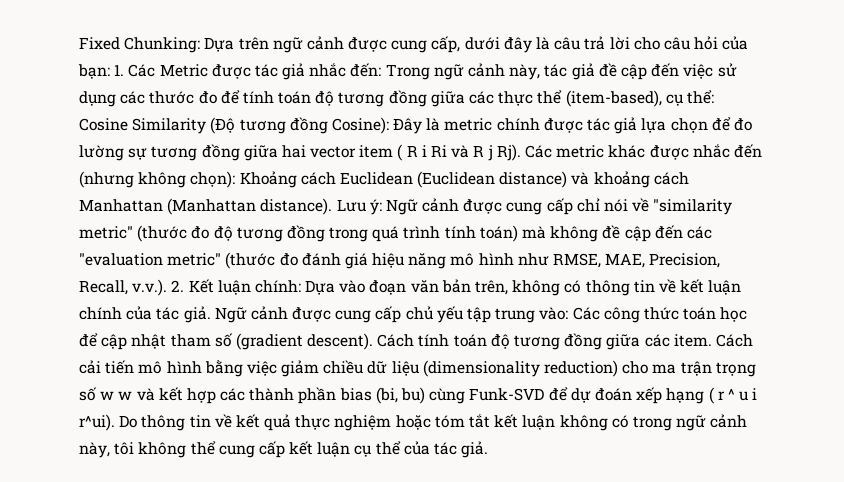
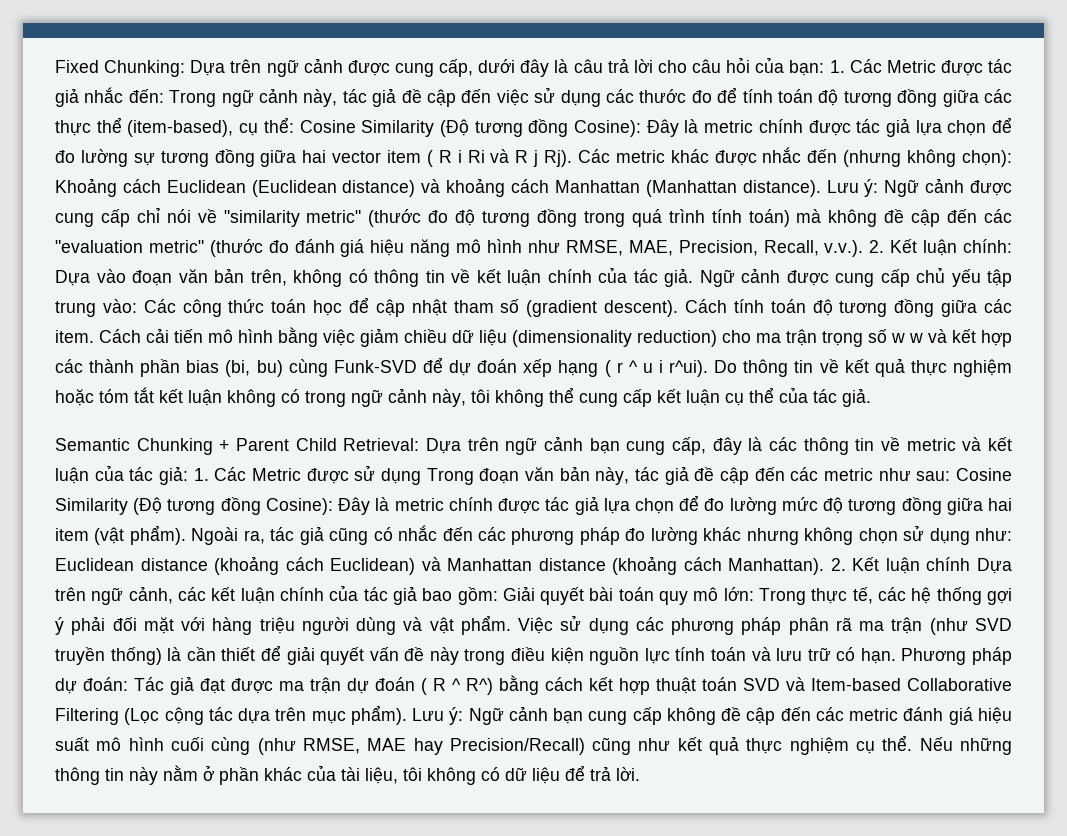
+ Semantic Chunking + Parent Child Retrieval: Dựa trên ngữ cảnh bạn cung cấp, đây là các thông tin về metric và kết luận của tác giả: 1. Các Metric được sử dụng Trong đoạn văn bản này, tác giả đề cập đến các metric như sau: Cosine Similarity (Độ tương đồng Cosine): Đây là metric chính được tác giả lựa chọn để đo lường mức độ tương đồng giữa hai item (vật phẩm). Ngoài ra, tác giả cũng có nhắc đến các phương pháp đo lường khác nhưng không chọn sử dụng như: Euclidean distance (khoảng cách Euclidean) và Manhattan distance (khoảng cách Manhattan). 2. Kết luận chính Dựa trên ngữ cảnh, các kết luận chính của tác giả bao gồm: Giải quyết bài toán quy mô lớn: Trong thực tế, các hệ thống gợi ý phải đối mặt với hàng triệu người dùng và vật phẩm. Việc sử dụng các phương pháp phân rã ma trận (như SVD truyền thống) là cần thiết để giải quyết vấn đề này trong điều kiện nguồn lực tính toán và lưu trữ có hạn. Phương pháp dự đoán: Tác giả đạt được ma trận dự đoán ( R ^ R^) bằng cách kết hợp thuật toán SVD và Item-based Collaborative Filtering (Lọc cộng tác dựa trên mục phẩm). Lưu ý: Ngữ cảnh bạn cung cấp không đề cập đến các metric đánh giá hiệu suất mô hình cuối cùng (như RMSE, MAE hay Precision/Recall) cũng như kết quả thực nghiệm cụ thể. Nếu những thông tin này nằm ở phần khác của tài liệu, tôi không có dữ liệu để trả lời.

